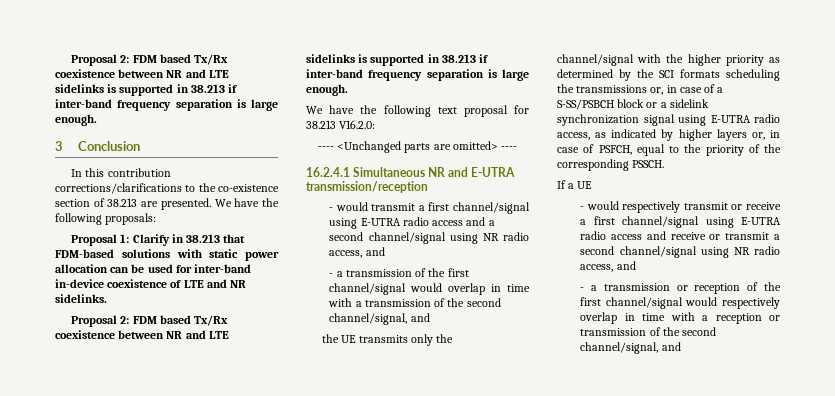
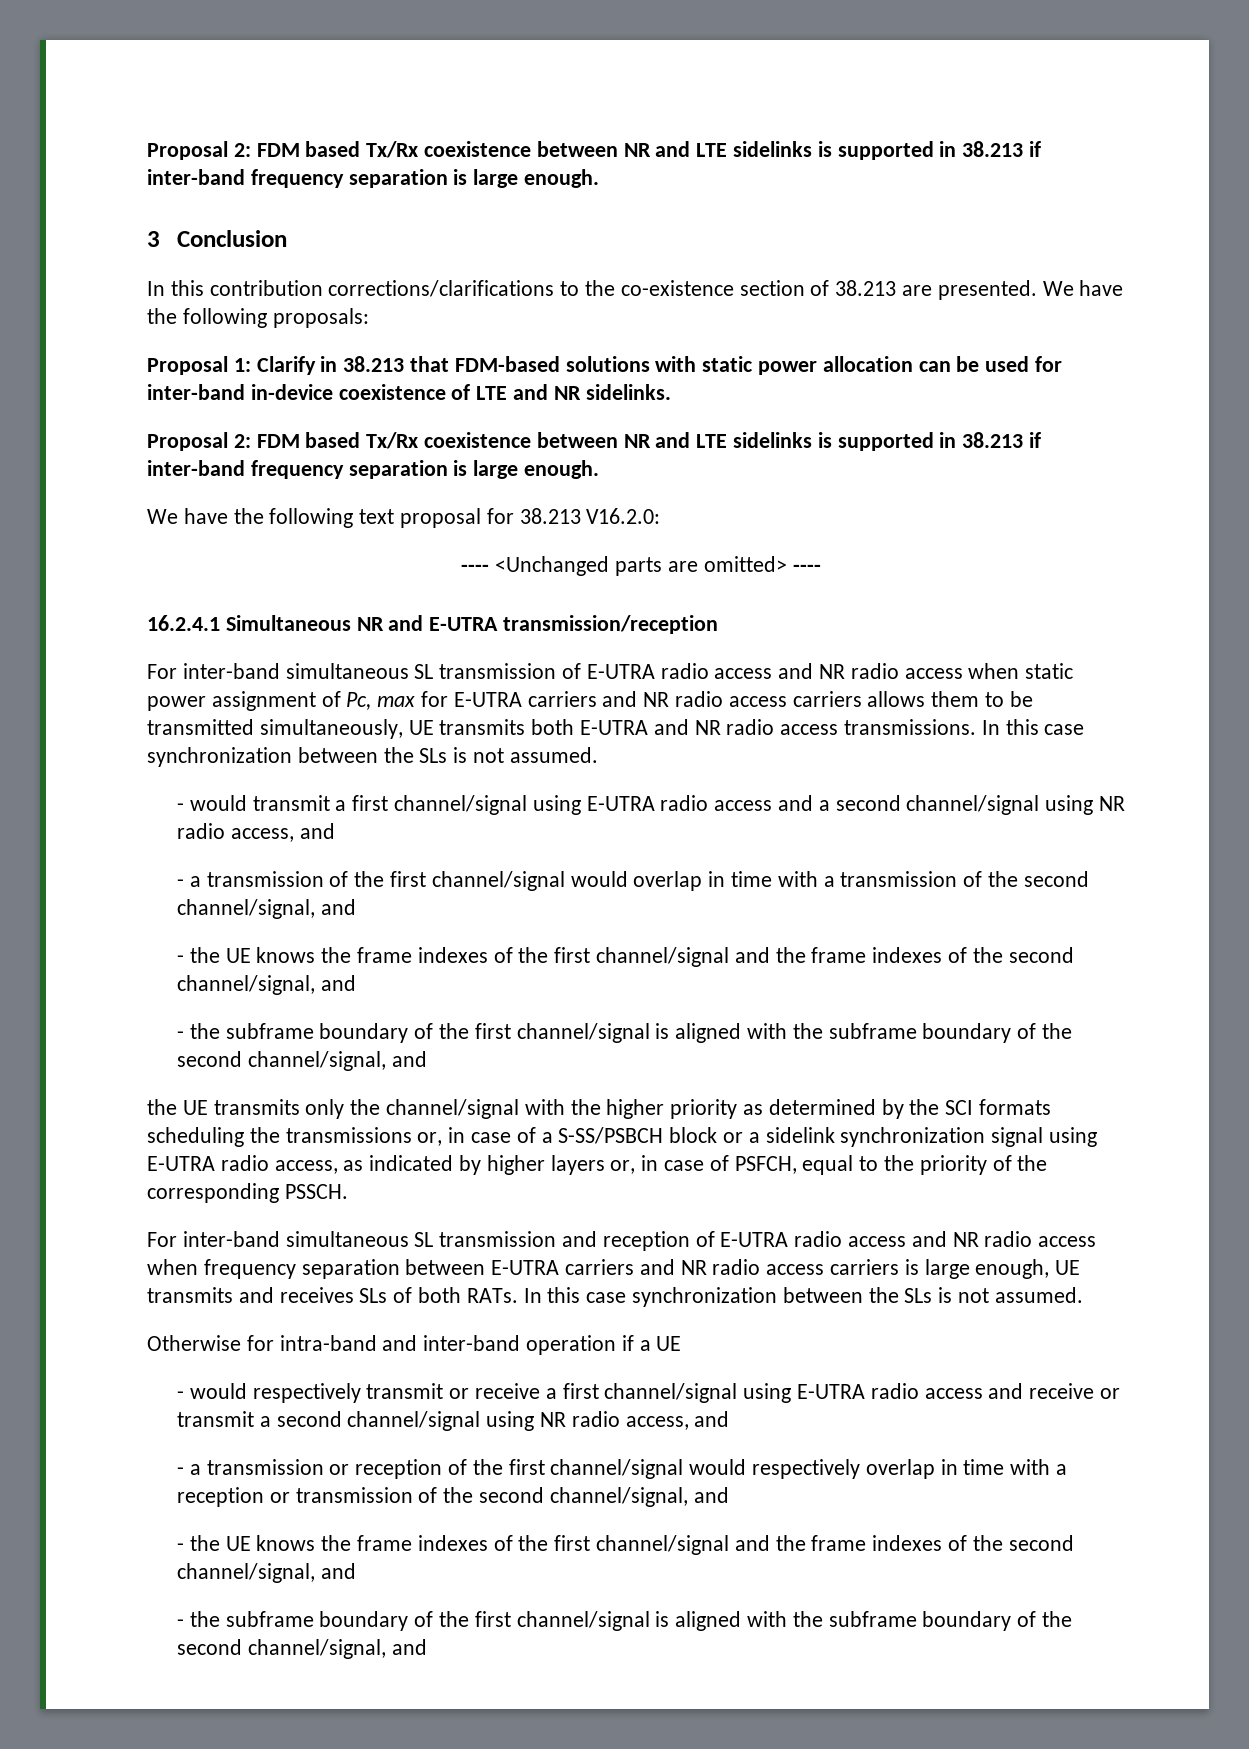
+ For inter-band simultaneous SL transmission of E-UTRA radio access and NR radio access when static power assignment of Pc, max for E-UTRA carriers and NR radio access carriers allows them to be transmitted simultaneously, UE transmits both E-UTRA and NR radio access transmissions. In this case synchronization between the SLs is not assumed.
  - a transmission of the first channel/signal would overlap in time with a transmission of the second channel/signal, and
+ - the UE knows the frame indexes of the first channel/signal and the frame indexes of the second channel/signal, and
+ - the subframe boundary of the first channel/signal is aligned with the subframe boundary of the second channel/signal, and
- If a UE
+ For inter-band simultaneous SL transmission and reception of E-UTRA radio access and NR radio access when frequency separation between E-UTRA carriers and NR radio access carriers is large enough, UE transmits and receives SLs of both RATs. In this case synchronization between the SLs is not assumed.
+ Otherwise for intra-band and inter-band operation if a UE
  - a transmission or reception of the first channel/signal would respectively overlap in time with a reception or transmission of the second channel/signal, and
+ - the UE knows the frame indexes of the first channel/signal and the frame indexes of the second channel/signal, and
+ - the subframe boundary of the first channel/signal is aligned with the subframe boundary of the second channel/signal, and

